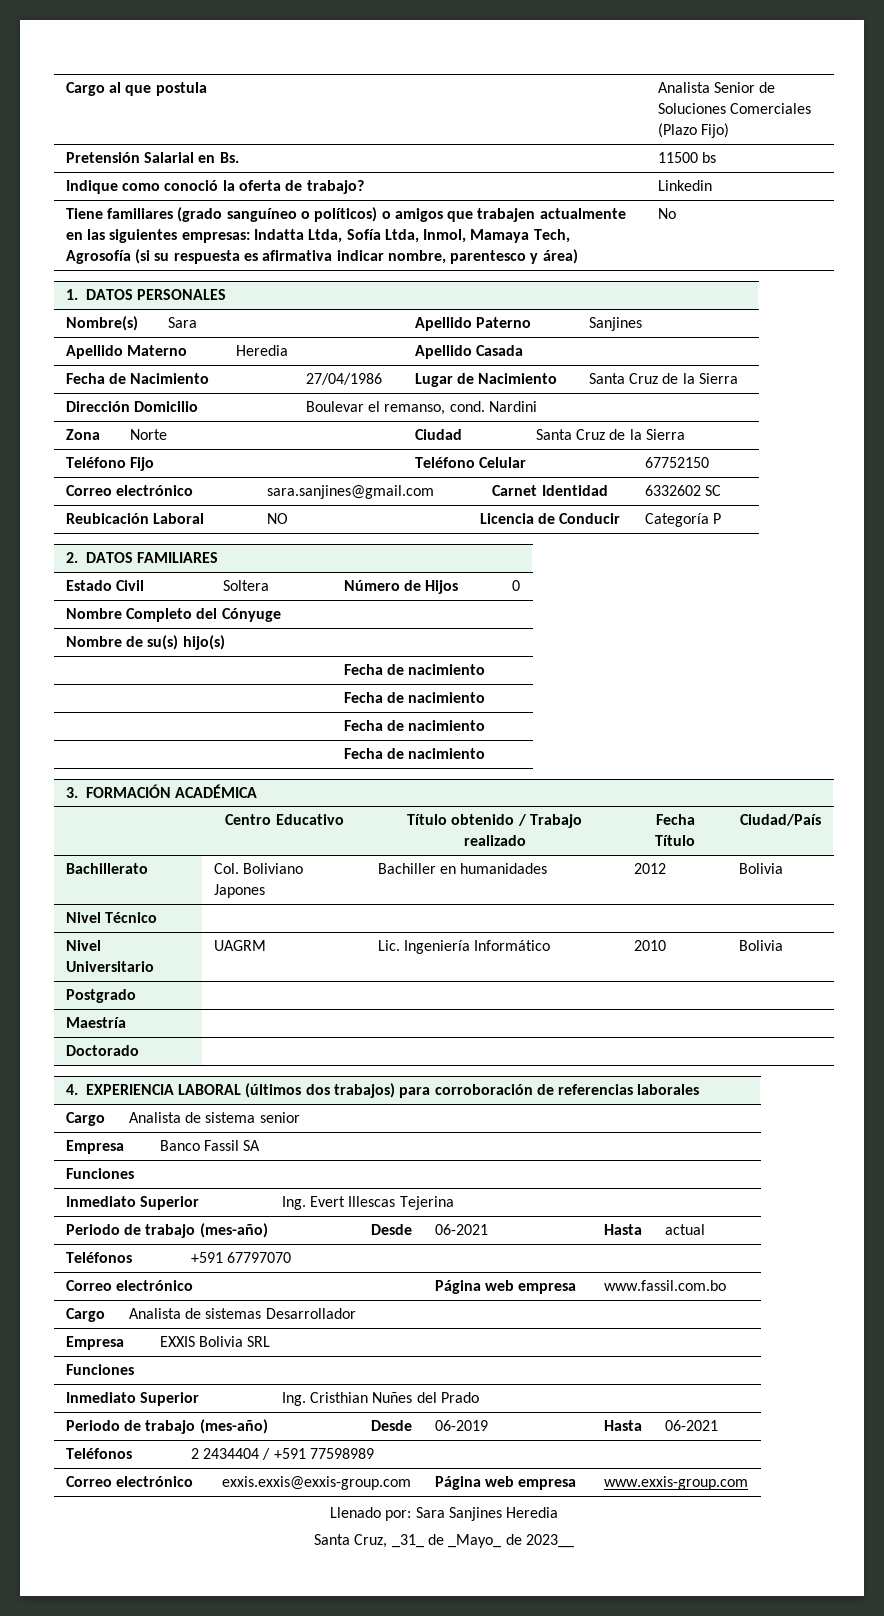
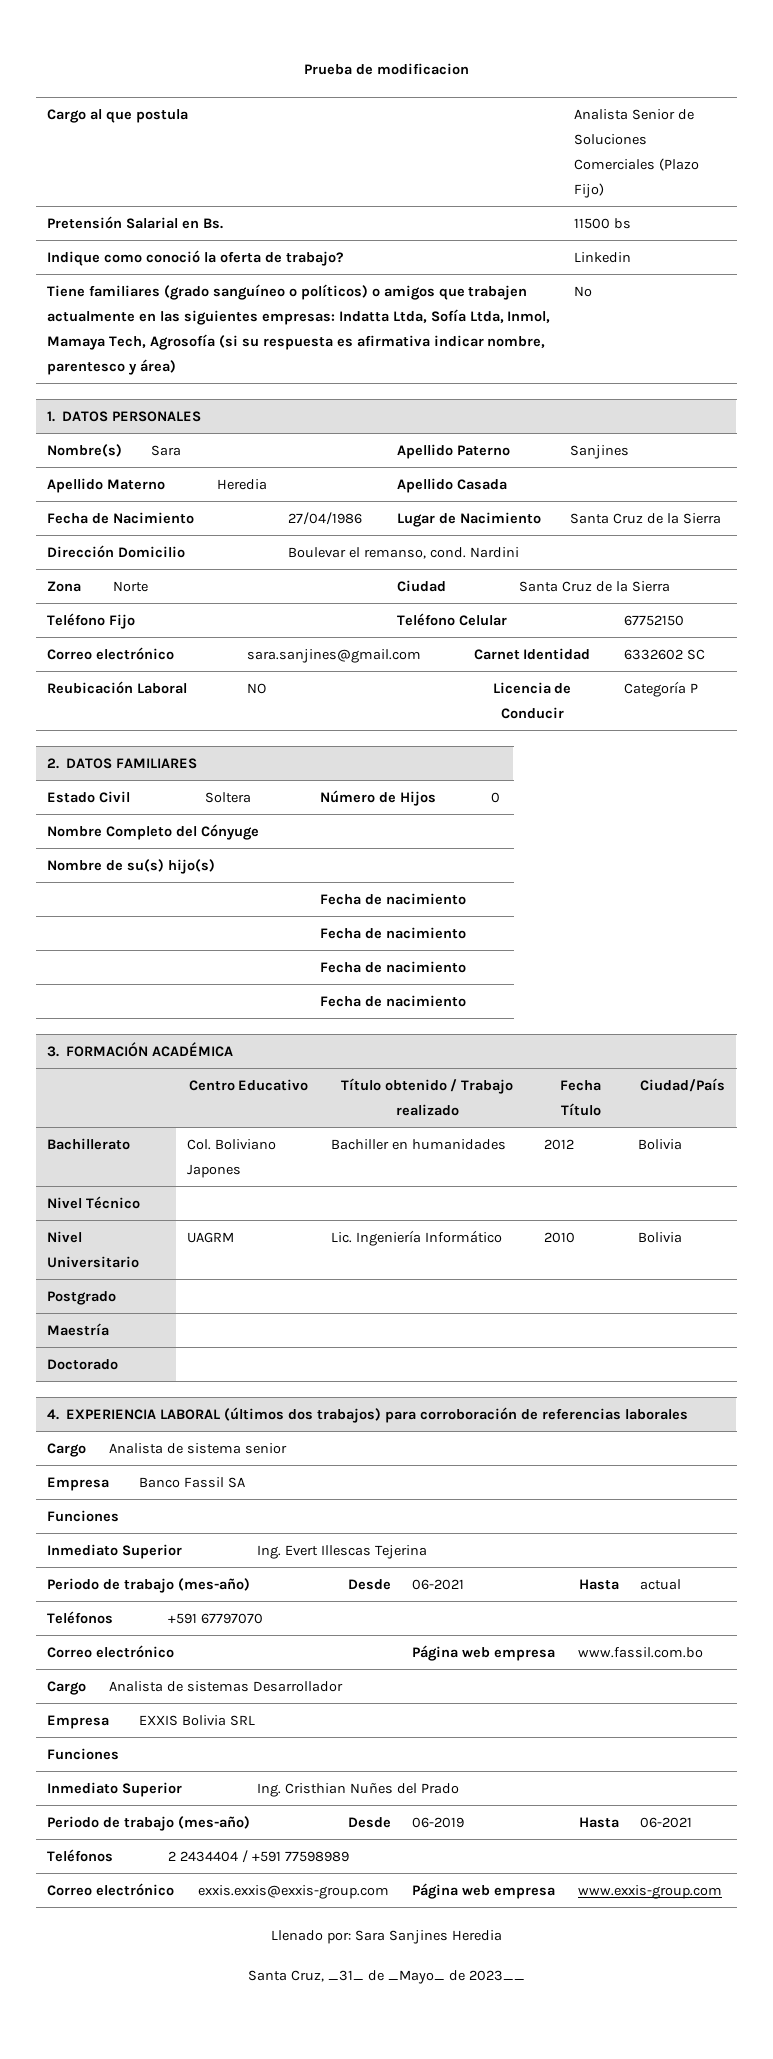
+ Prueba de modificacion

